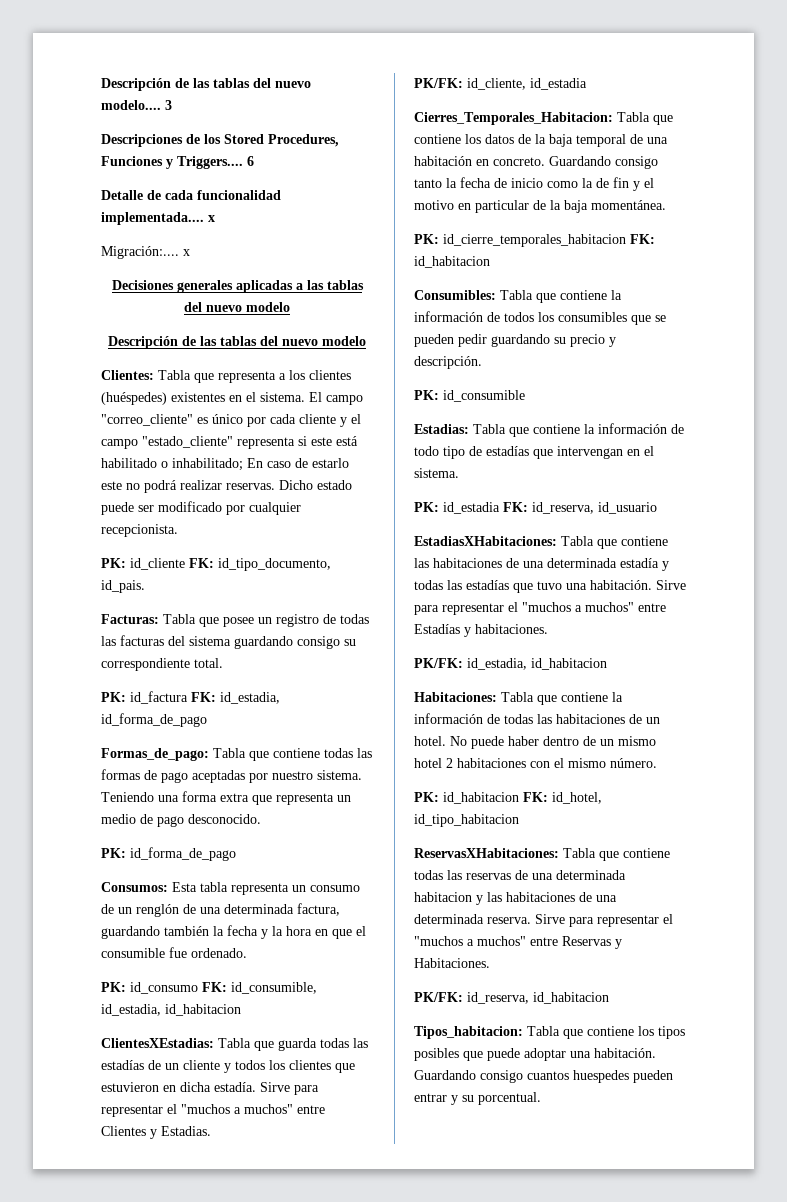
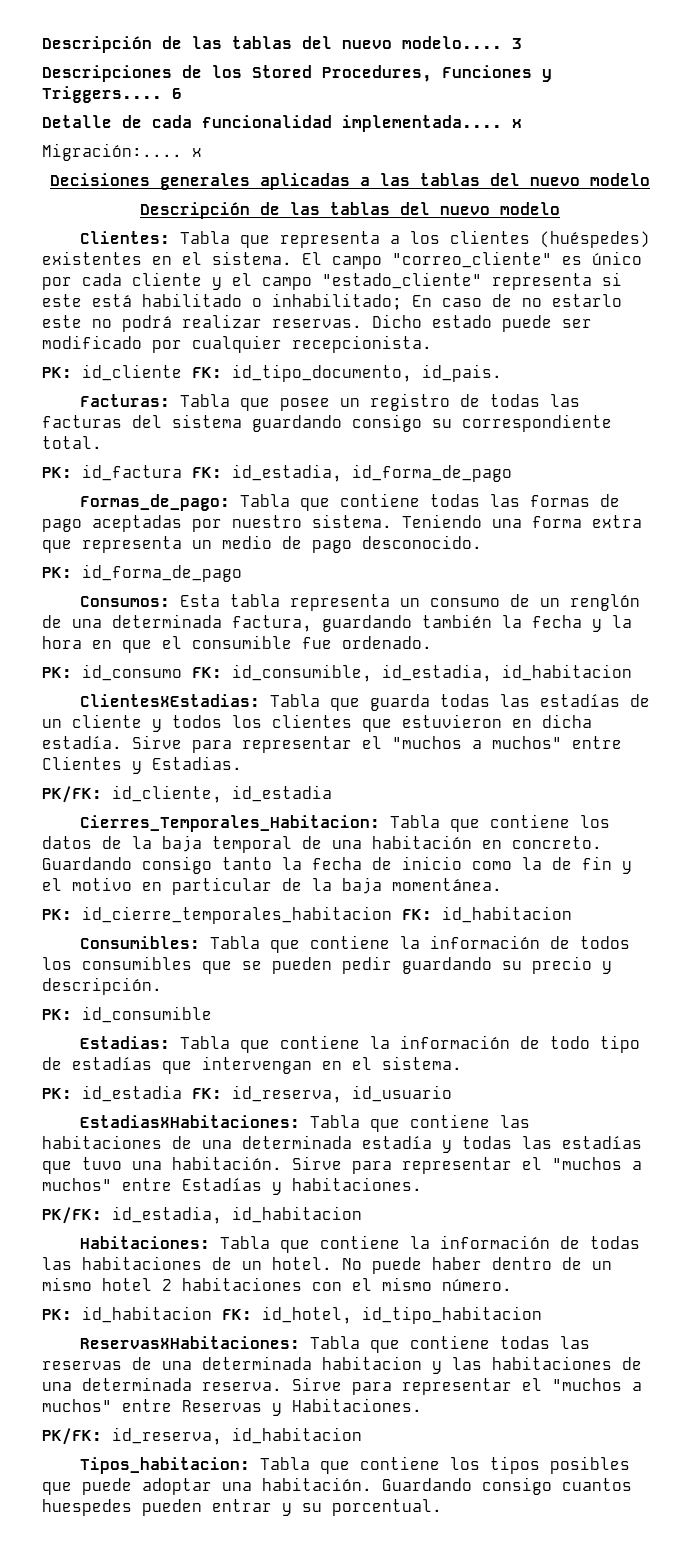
- El campo "correo_cliente" es único por cada cliente y el campo "estado_cliente" representa si este está habilitado o inhabilitado; En caso de estarlo este no podrá realizar reservas.
+ El campo "correo_cliente" es único por cada cliente y el campo "estado_cliente" representa si este está habilitado o inhabilitado; En caso de no estarlo este no podrá realizar reservas.

